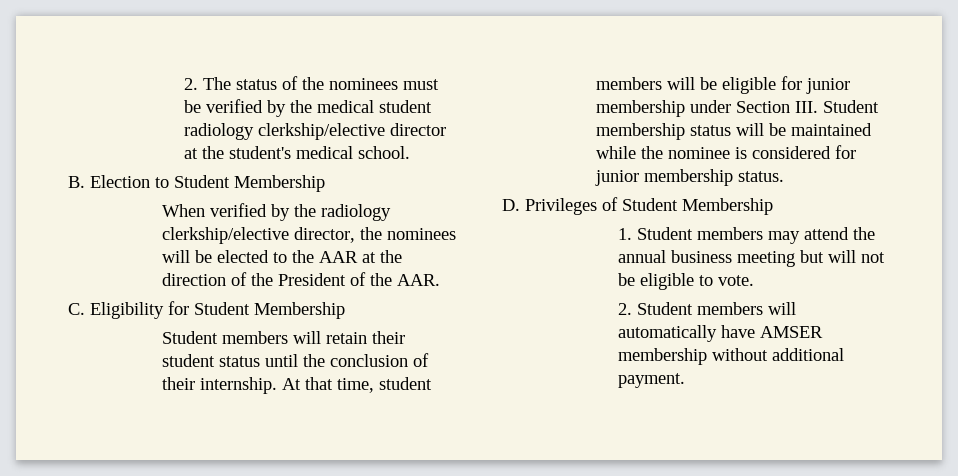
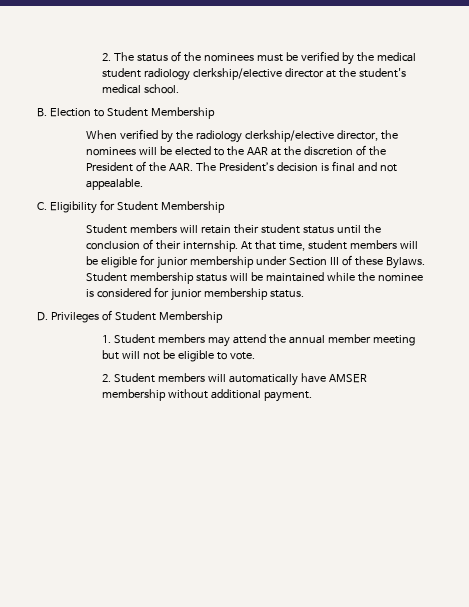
- When verified by the radiology clerkship/elective director, the nominees will be elected to the AAR at the direction of the President of the AAR.
+ When verified by the radiology clerkship/elective director, the nominees will be elected to the AAR at the discretion of the President of the AAR. The President’s decision is final and not appealable.
- At that time, student members will be eligible for junior membership under Section III. Student membership status will be maintained while the nominee is considered for junior membership status.
+ At that time, student members will be eligible for junior membership under Section III of these Bylaws. Student membership status will be maintained while the nominee is considered for junior membership status.
- 1. Student members may attend the annual business meeting but will not be eligible to vote.
+ 1. Student members may attend the annual member meeting but will not be eligible to vote.

